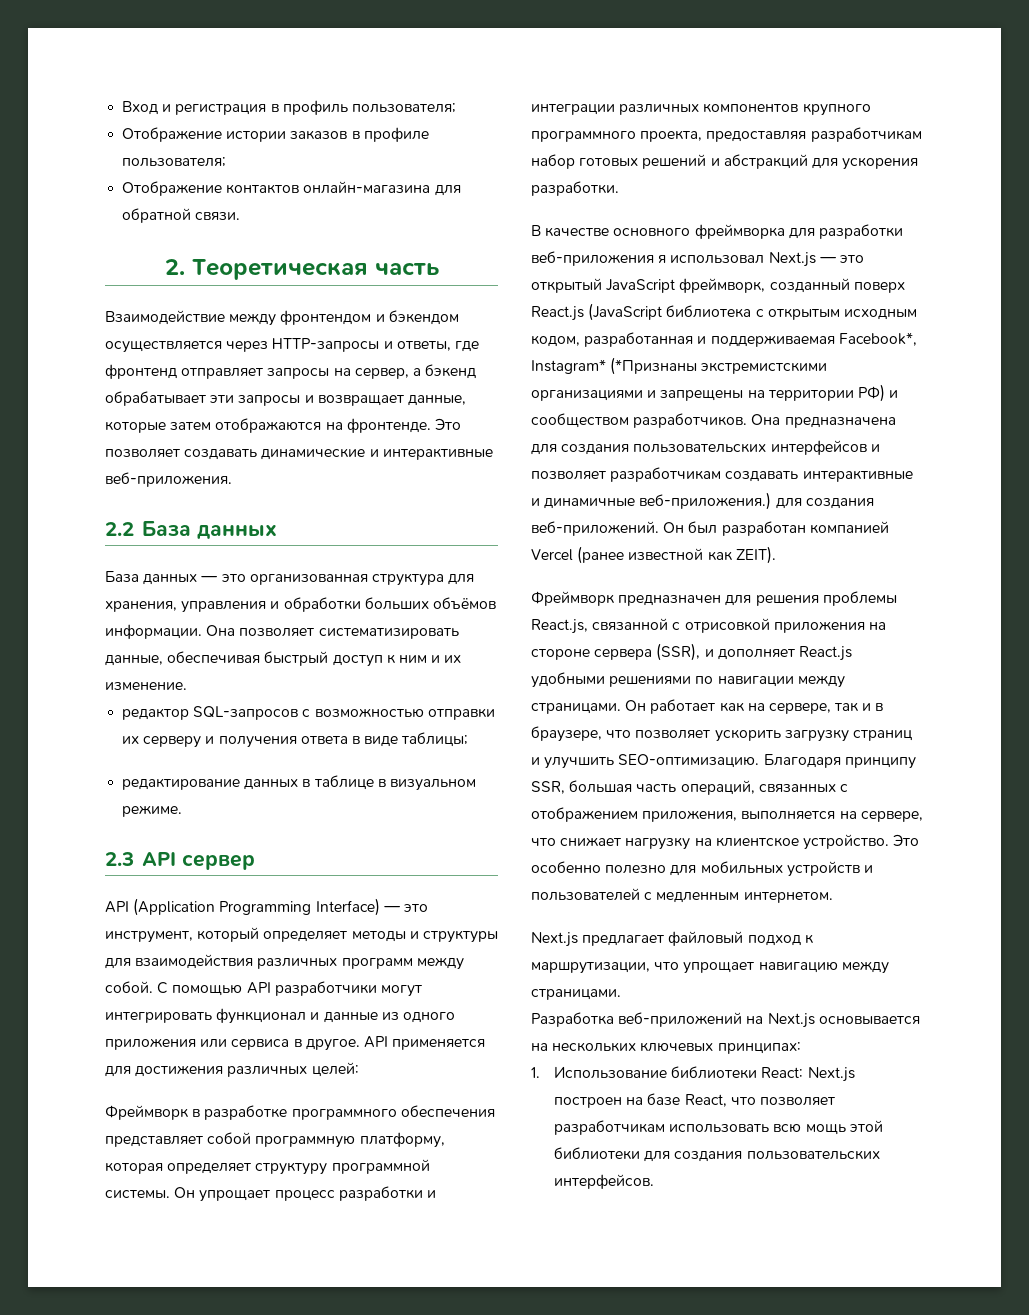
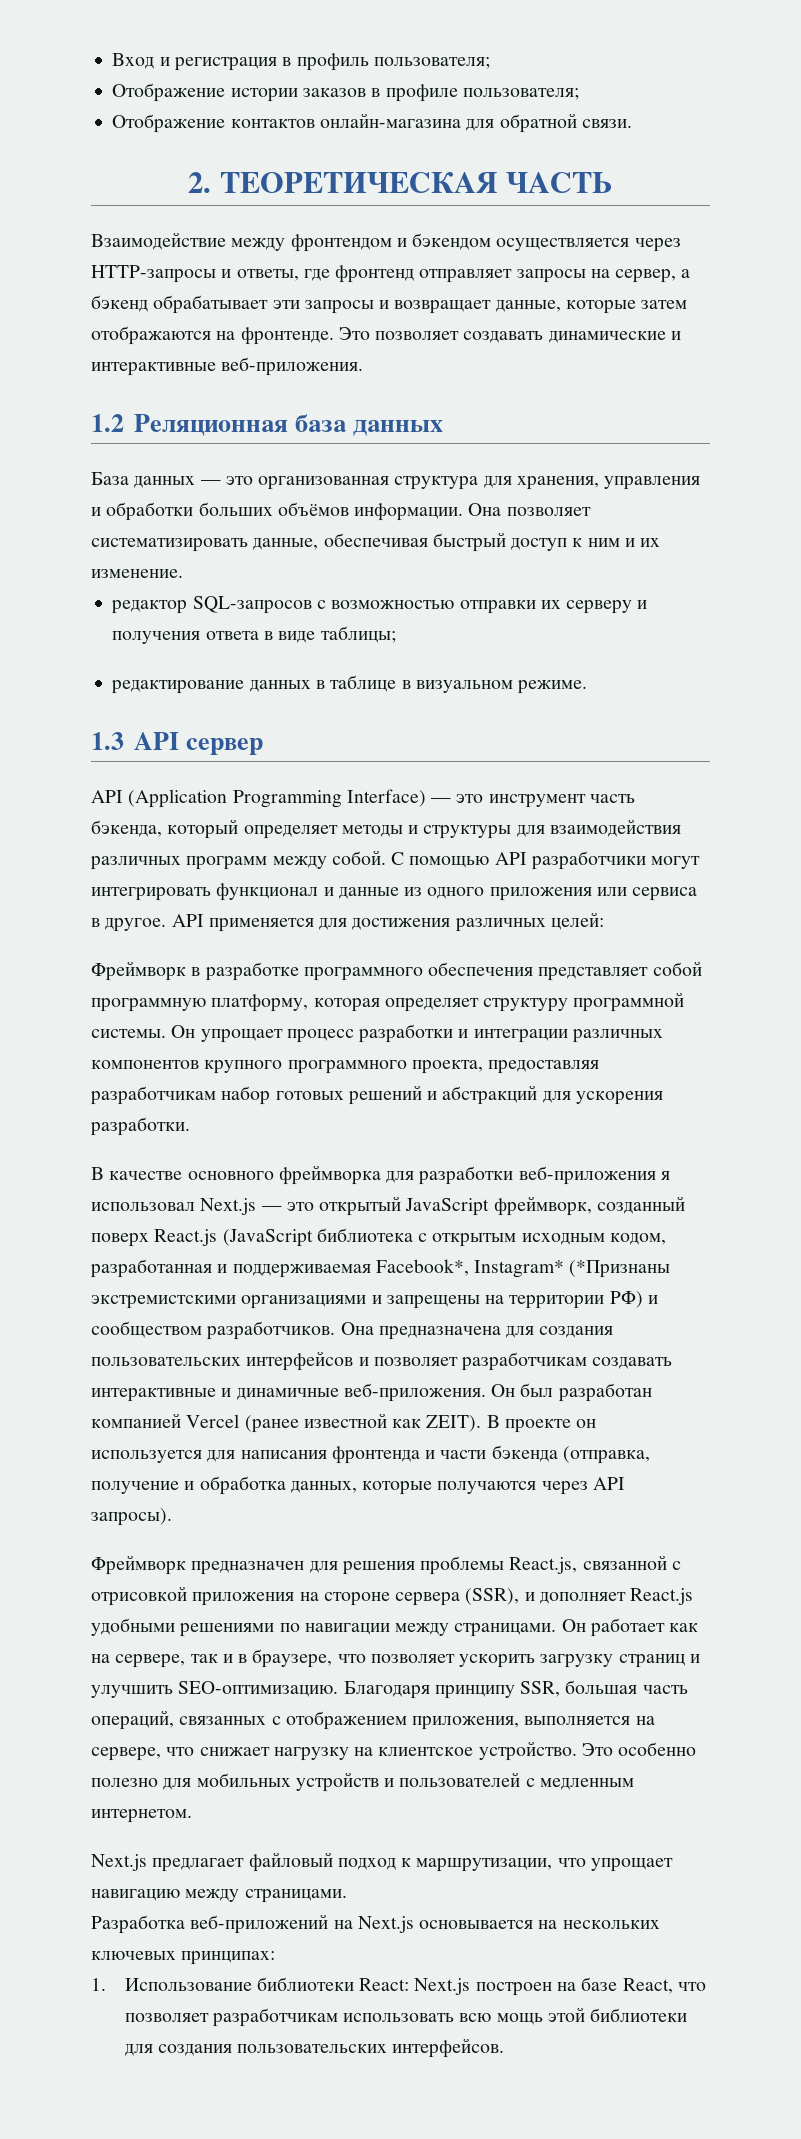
- 2. Теоретическая часть
+ 2. ТЕОРЕТИЧЕСКАЯ ЧАСТЬ
- 2.2 База данных
+ 1.2 Реляционная база данных
- 2.3 API сервер
+ 1.3 API сервер
- API (Application Programming Interface) — это инструмент, который определяет методы и структуры для взаимодействия различных программ между собой.
+ API (Application Programming Interface) — это инструмент часть бэкенда, который определяет методы и структуры для взаимодействия различных программ между собой.
- Она предназначена для создания пользовательских интерфейсов и позволяет разработчикам создавать интерактивные и динамичные веб-приложения.) для создания веб-приложений.
+ Она предназначена для создания пользовательских интерфейсов и позволяет разработчикам создавать интерактивные и динамичные веб-приложения.
+ В проекте он используется для написания фронтенда и части бэкенда (отправка, получение и обработка данных, которые получаются через API запросы).

